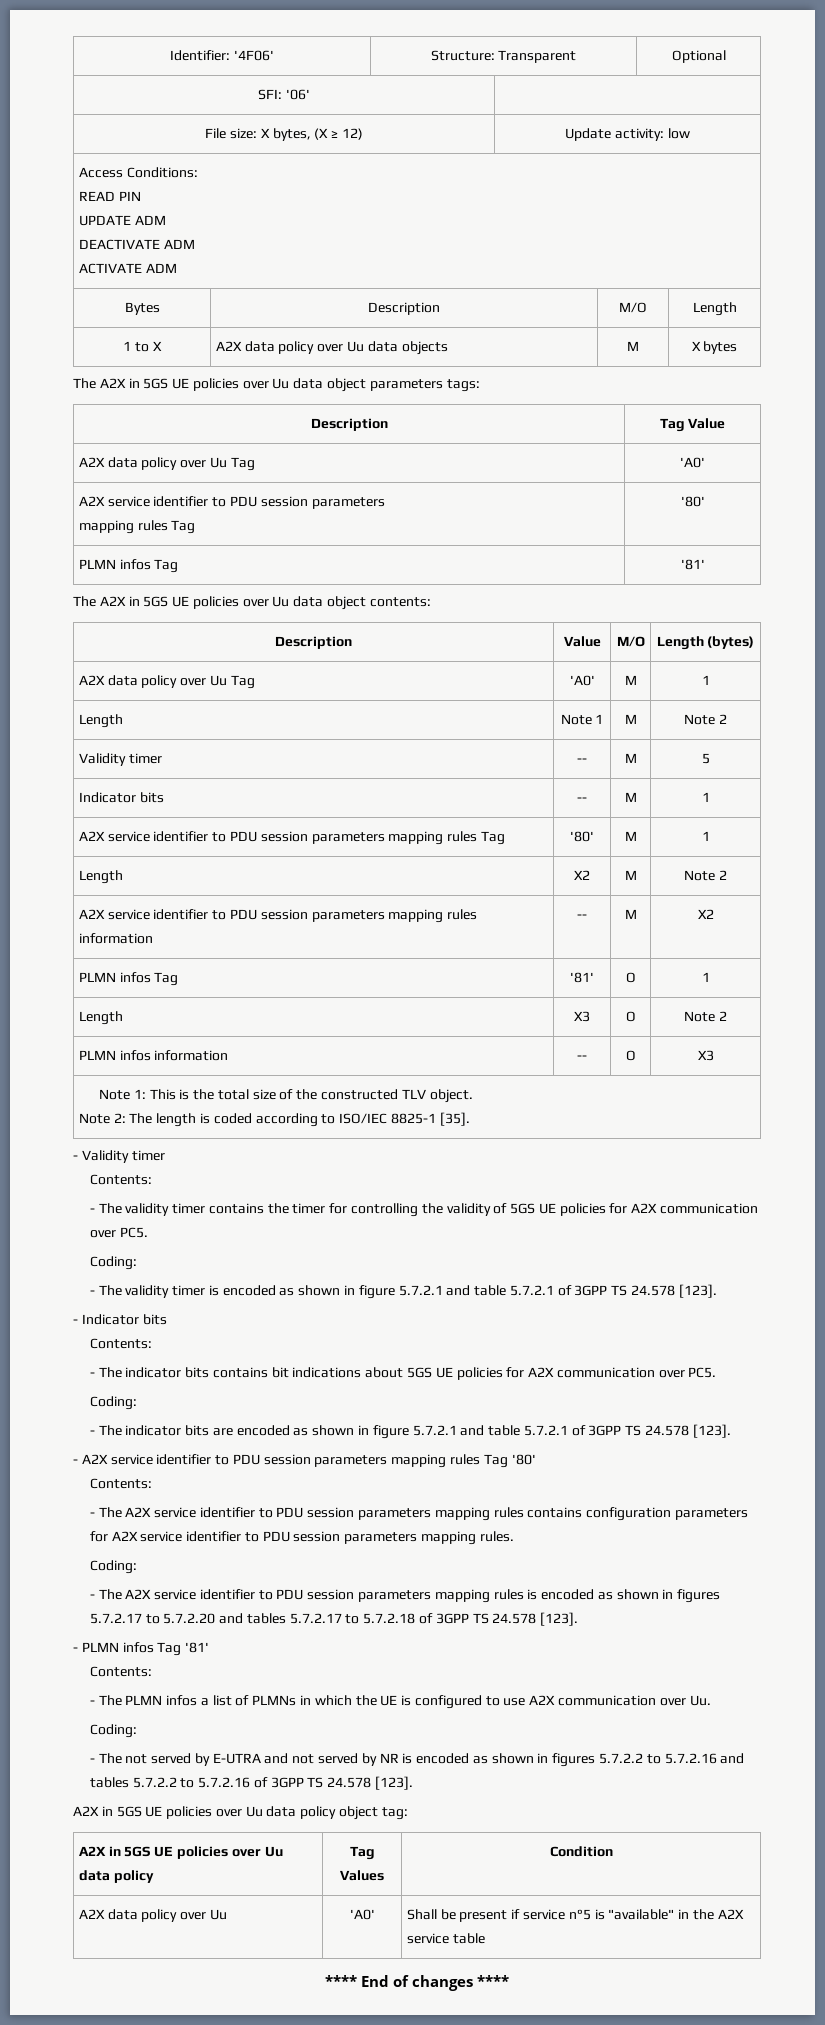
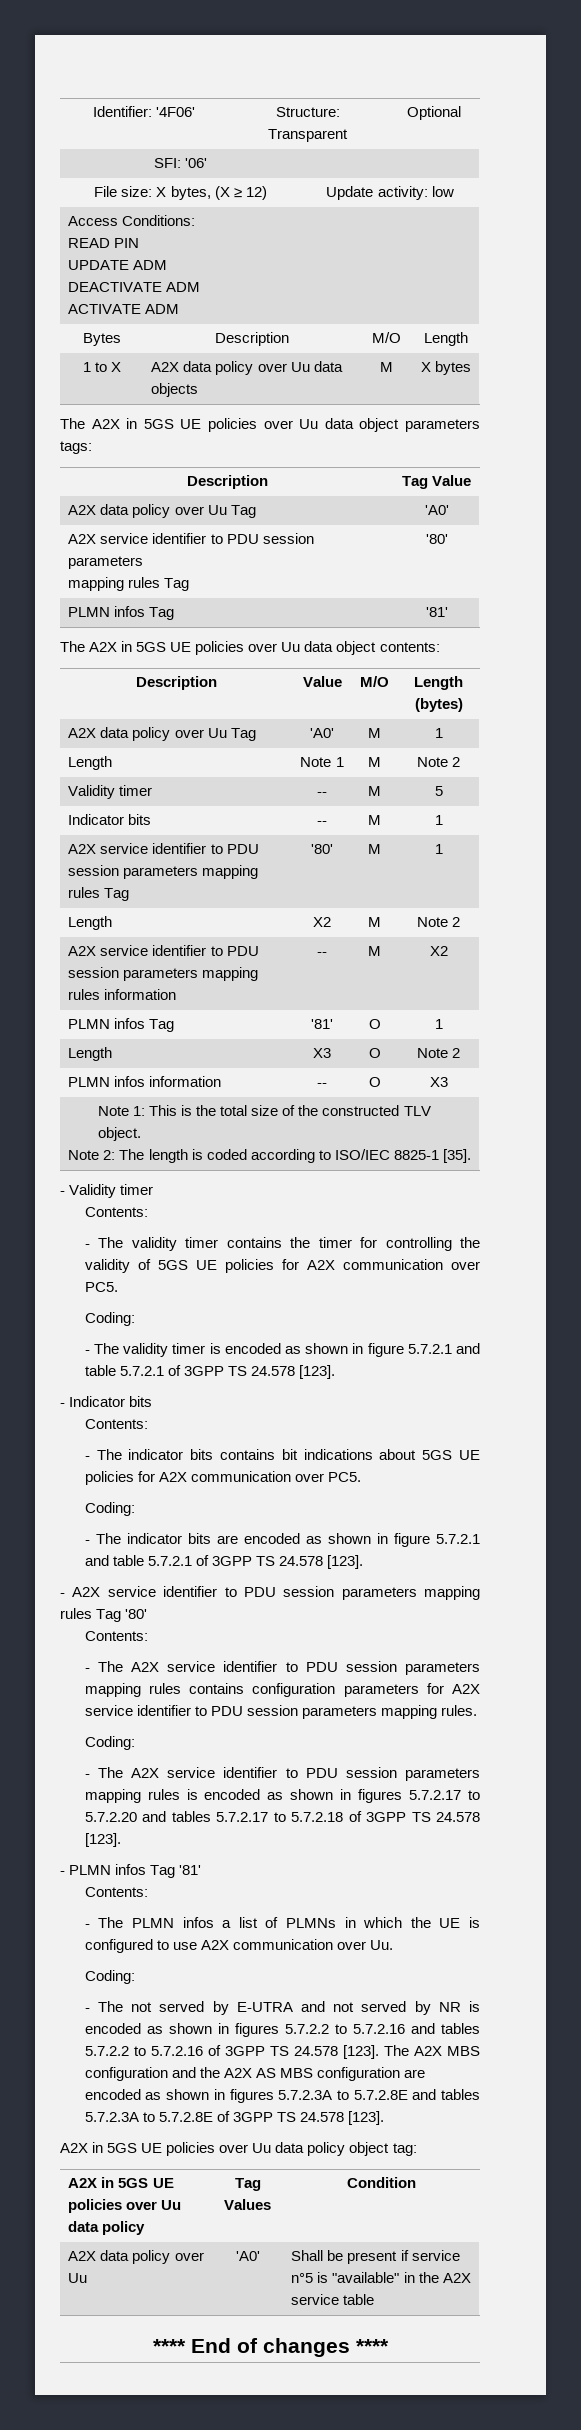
+ The A2X MBS configuration and the A2X AS MBS configuration are encoded as shown in figures 5.7.2.3A to 5.7.2.8E and tables 5.7.2.3A to 5.7.2.8E of 3GPP TS 24.578 [123].

